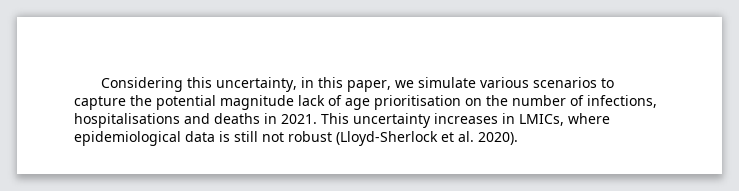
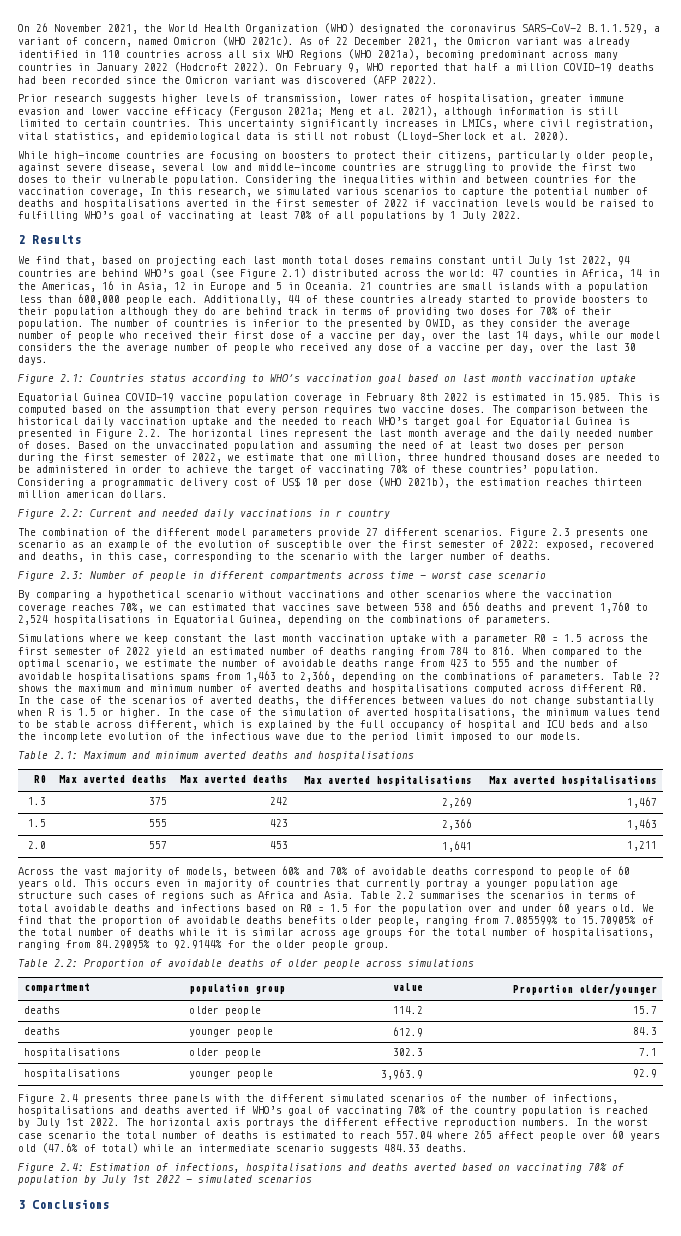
- Considering this uncertainty, in this paper, we simulate various scenarios to capture the potential magnitude lack of age prioritisation on the number of infections, hospitalisations and deaths in 2021.
+ On 26 November 2021, the World Health Organization (WHO) designated the coronavirus SARS-CoV-2 B.1.1.529, a variant of concern, named Omicron (WHO 2021c). As of 22 December 2021, the Omicron variant was already identified in 110 countries across all six WHO Regions (WHO 2021a), becoming predominant across many countries in January 2022 (Hodcroft 2022). On February 9, WHO reported that half a million COVID-19 deaths had been recorded since the Omicron variant was discovered (AFP 2022).
+ Prior research suggests higher levels of transmission, lower rates of hospitalisation, greater immune evasion and lower vaccine efficacy (Ferguson 2021a; Meng et al. 2021), although information is still limited to certain countries.
- This uncertainty increases in LMICs, where epidemiological data is still not robust (Lloyd-Sherlock et al. 2020).
+ This uncertainty significantly increases in LMICs, where civil registration, vital statistics, and epidemiological data is still not robust (Lloyd-Sherlock et al. 2020).
+ While high-income countries are focusing on boosters to protect their citizens, particularly older people, against severe disease, several low and middle-income countries are struggling to provide the first two doses to their vulnerable population. Considering the inequalities within and between countries for the vaccination coverage, In this research, we simulated various scenarios to capture the potential number of deaths and hospitalisations averted in the first semester of 2022 if vaccination levels would be raised to fulfilling WHO’s goal of vaccinating at least 70% of all populations by 1 July 2022.
+ 2 Results
+ We find that, based on projecting each last month total doses remains constant until July 1st 2022, 94 countries are behind WHO’s goal (see Figure 2.1) distributed across the world: 47 counties in Africa, 14 in the Americas, 16 in Asia, 12 in Europe and 5 in Oceania. 21 countries are small islands with a population less than 600,000 people each. Additionally, 44 of these countries already started to provide boosters to their population although they do are behind track in terms of providing two doses for 70% of their population. The number of countries is inferior to the presented by OWID, as they consider the average number of people who received their first dose of a vaccine per day, over the last 14 days, while our model considers the the average number of people who received any dose of a vaccine per day, over the last 30 days.
+ Figure 2.1: Countries status according to WHO’s vaccination goal based on last month vaccination uptake
+ Equatorial Guinea COVID-19 vaccine population coverage in February 8th 2022 is estimated in 15.985. This is computed based on the assumption that every person requires two vaccine doses. The comparison between the historical daily vaccination uptake and the needed to reach WHO’s target goal for Equatorial Guinea is presented in Figure 2.2. The horizontal lines represent the last month average and the daily needed number of doses. Based on the unvaccinated population and assuming the need of at least two doses per person during the first semester of 2022, we estimate that one million, three hundred thousand doses are needed to be administered in order to achieve the target of vaccinating 70% of these countries’ population. Considering a programmatic delivery cost of US$ 10 per dose (WHO 2021b), the estimation reaches thirteen million american dollars.
+ Figure 2.2: Current and needed daily vaccinations in r country
+ The combination of the different model parameters provide 27 different scenarios. Figure 2.3 presents one scenario as an example of the evolution of susceptible over the first semester of 2022: exposed, recovered and deaths, in this case, corresponding to the scenario with the larger number of deaths.
+ Figure 2.3: Number of people in different compartments across time - worst case scenario
+ By comparing a hypothetical scenario without vaccinations and other scenarios where the vaccination coverage reaches 70%, we can estimated that vaccines save between 538 and 656 deaths and prevent 1,760 to 2,524 hospitalisations in Equatorial Guinea, depending on the combinations of parameters.
+ Simulations where we keep constant the last month vaccination uptake with a parameter R0 = 1.5 across the first semester of 2022 yield an estimated number of deaths ranging from 784 to 816. When compared to the optimal scenario, we estimate the number of avoidable deaths range from 423 to 555 and the number of avoidable hospitalisations spams from 1,463 to 2,366, depending on the combinations of parameters. Table ?? shows the maximum and minimum number of averted deaths and hospitalisations computed across different R0. In the case of the scenarios of averted deaths, the differences between values do not change substantially when R is 1.5 or higher. In the case of the simulation of averted hospitalisations, the minimum values tend to be stable across different, which is explained by the full occupancy of hospital and ICU beds and also the incomplete evolution of the infectious wave due to the period limit imposed to our models.
+ Table 2.1: Maximum and minimum averted deaths and hospitalisations
+ R0 | Max averted deaths | Max averted deaths | Max averted hospitalisations | Max averted hospitalisations
+ 1.3 | 375 | 242 | 2,269 | 1,467
+ 1.5 | 555 | 423 | 2,366 | 1,463
+ 2.0 | 557 | 453 | 1,641 | 1,211
+ Across the vast majority of models, between 60% and 70% of avoidable deaths correspond to people of 60 years old. This occurs even in majority of countries that currently portray a younger population age structure such cases of regions such as Africa and Asia. Table 2.2 summarises the scenarios in terms of total avoidable deaths and infections based on R0 = 1.5 for the population over and under 60 years old. We find that the proportion of avoidable deaths benefits older people, ranging from 7.085599% to 15.70905% of the total number of deaths while it is similar across age groups for the total number of hospitalisations, ranging from 84.29095% to 92.9144% for the older people group.
+ Table 2.2: Proportion of avoidable deaths of older people across simulations
+ compartment | population group | value | Proportion older/younger
+ deaths | older people | 114.2 | 15.7
+ deaths | younger people | 612.9 | 84.3
+ hospitalisations | older people | 302.3 | 7.1
+ hospitalisations | younger people | 3,963.9 | 92.9
+ Figure 2.4 presents three panels with the different simulated scenarios of the number of infections, hospitalisations and deaths averted if WHO’s goal of vaccinating 70% of the country population is reached by July 1st 2022. The horizontal axis portrays the different effective reproduction numbers. In the worst case scenario the total number of deaths is estimated to reach 557.04 where 265 affect people over 60 years old (47.6% of total) while an intermediate scenario suggests 484.33 deaths.
+ Figure 2.4: Estimation of infections, hospitalisations and deaths averted based on vaccinating 70% of population by July 1st 2022 - simulated scenarios
+ 3 Conclusions

